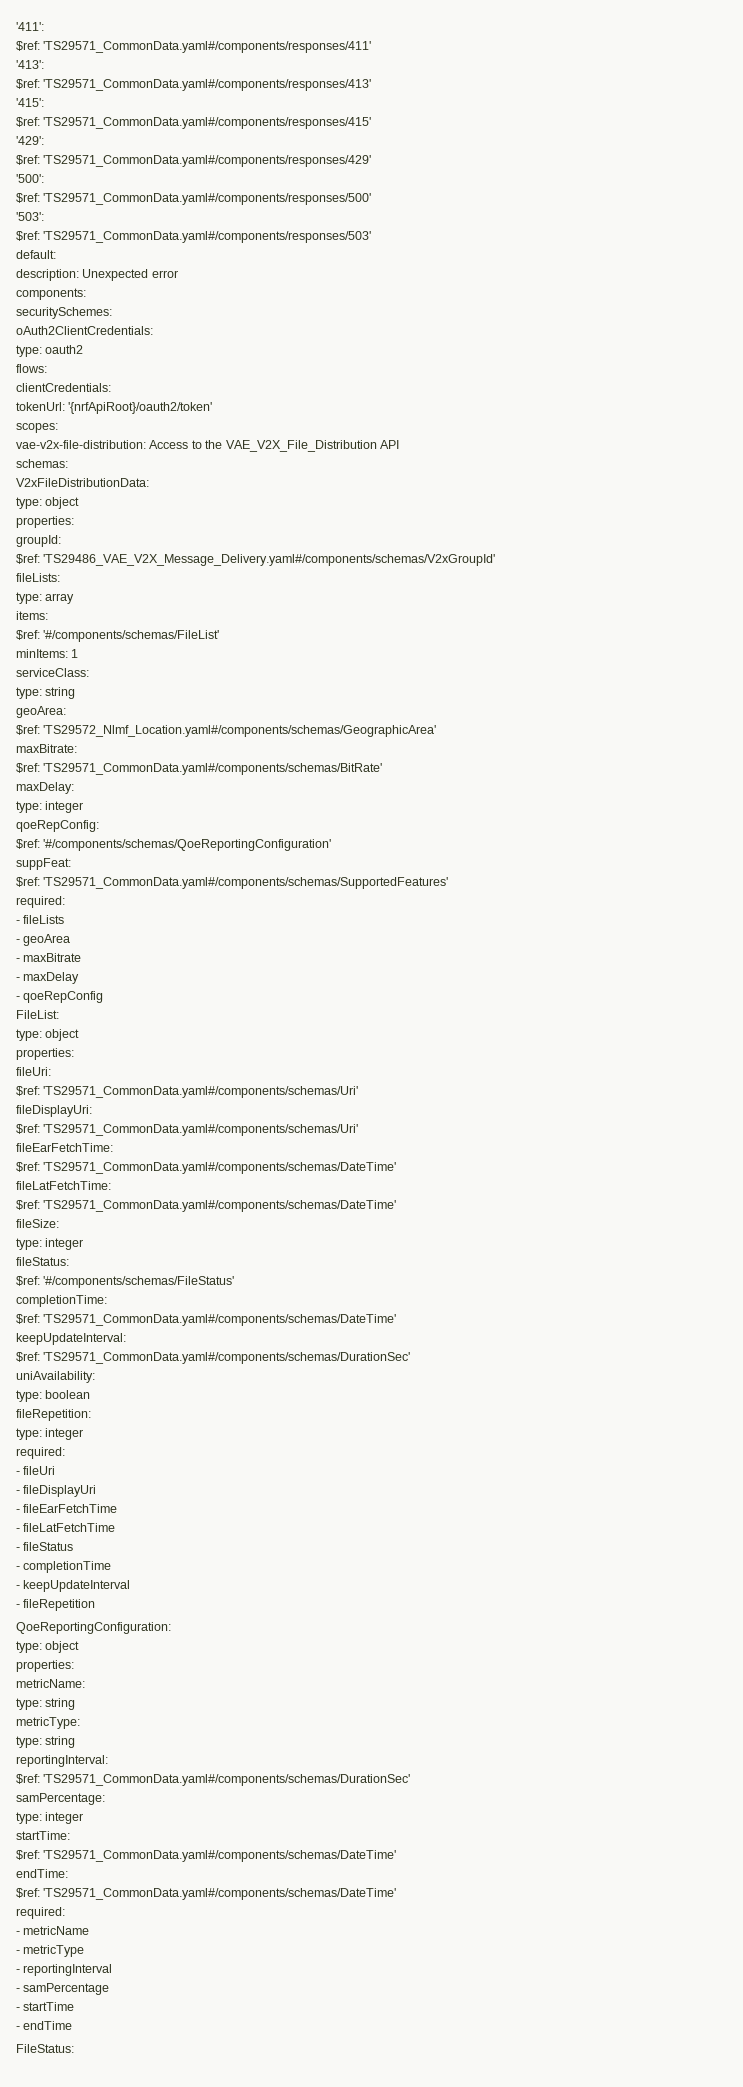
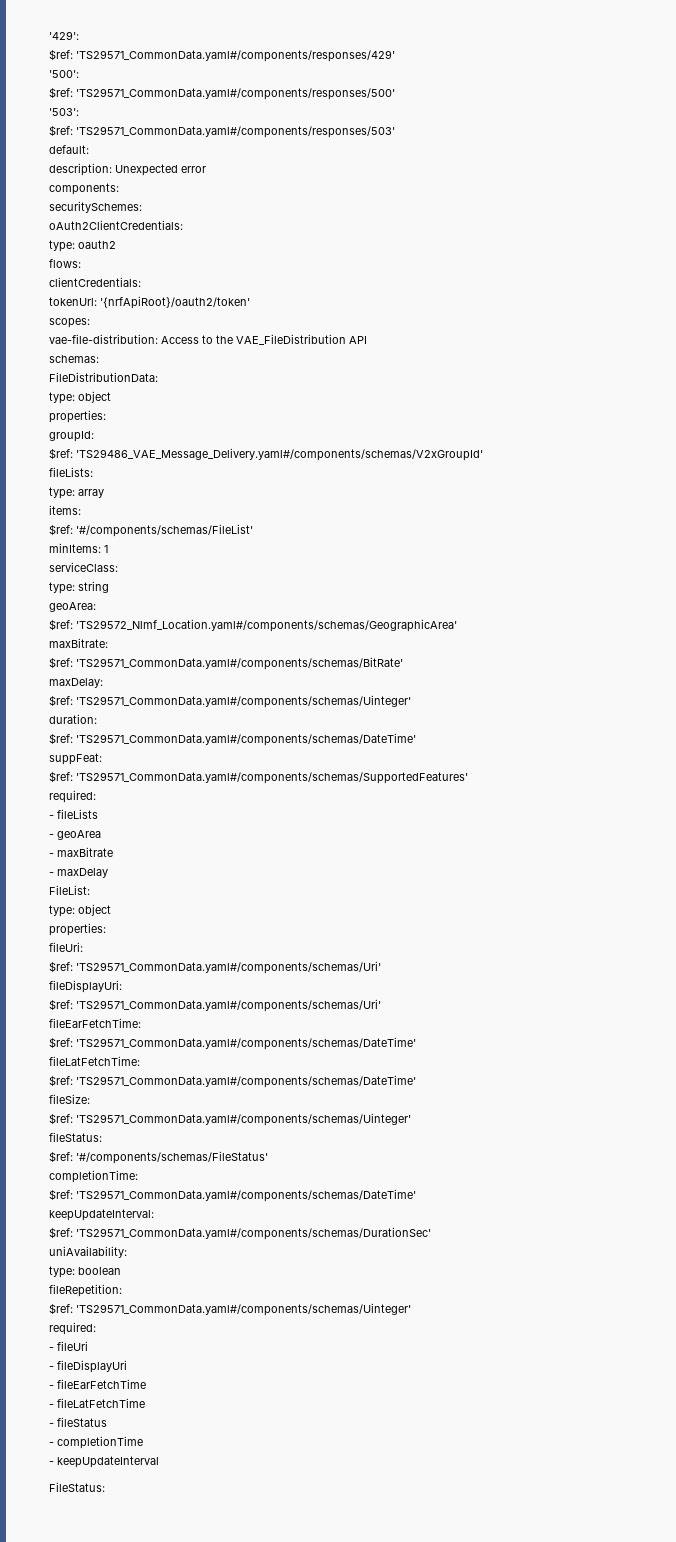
- '411':
- $ref: 'TS29571_CommonData.yaml#/components/responses/411'
- '413':
- $ref: 'TS29571_CommonData.yaml#/components/responses/413'
- '415':
- $ref: 'TS29571_CommonData.yaml#/components/responses/415'
- vae-v2x-file-distribution: Access to the VAE_V2X_File_Distribution API
+ vae-file-distribution: Access to the VAE_FileDistribution API
- V2xFileDistributionData:
+ FileDistributionData:
- $ref: 'TS29486_VAE_V2X_Message_Delivery.yaml#/components/schemas/V2xGroupId'
+ $ref: 'TS29486_VAE_Message_Delivery.yaml#/components/schemas/V2xGroupId'
  maxDelay:
- type: integer
- qoeRepConfig:
- $ref: '#/components/schemas/QoeReportingConfiguration'
+ $ref: 'TS29571_CommonData.yaml#/components/schemas/Uinteger'
+ duration:
+ $ref: 'TS29571_CommonData.yaml#/components/schemas/DateTime'
- - qoeRepConfig
  fileSize:
- type: integer
+ $ref: 'TS29571_CommonData.yaml#/components/schemas/Uinteger'
  fileRepetition:
- type: integer
+ $ref: 'TS29571_CommonData.yaml#/components/schemas/Uinteger'
- - fileRepetition
- QoeReportingConfiguration:
- type: object
- properties:
- metricName:
- type: string
- metricType:
- type: string
- reportingInterval:
- $ref: 'TS29571_CommonData.yaml#/components/schemas/DurationSec'
- samPercentage:
- type: integer
- startTime:
- $ref: 'TS29571_CommonData.yaml#/components/schemas/DateTime'
- endTime:
- $ref: 'TS29571_CommonData.yaml#/components/schemas/DateTime'
- required:
- - metricName
- - metricType
- - reportingInterval
- - samPercentage
- - startTime
- - endTime

